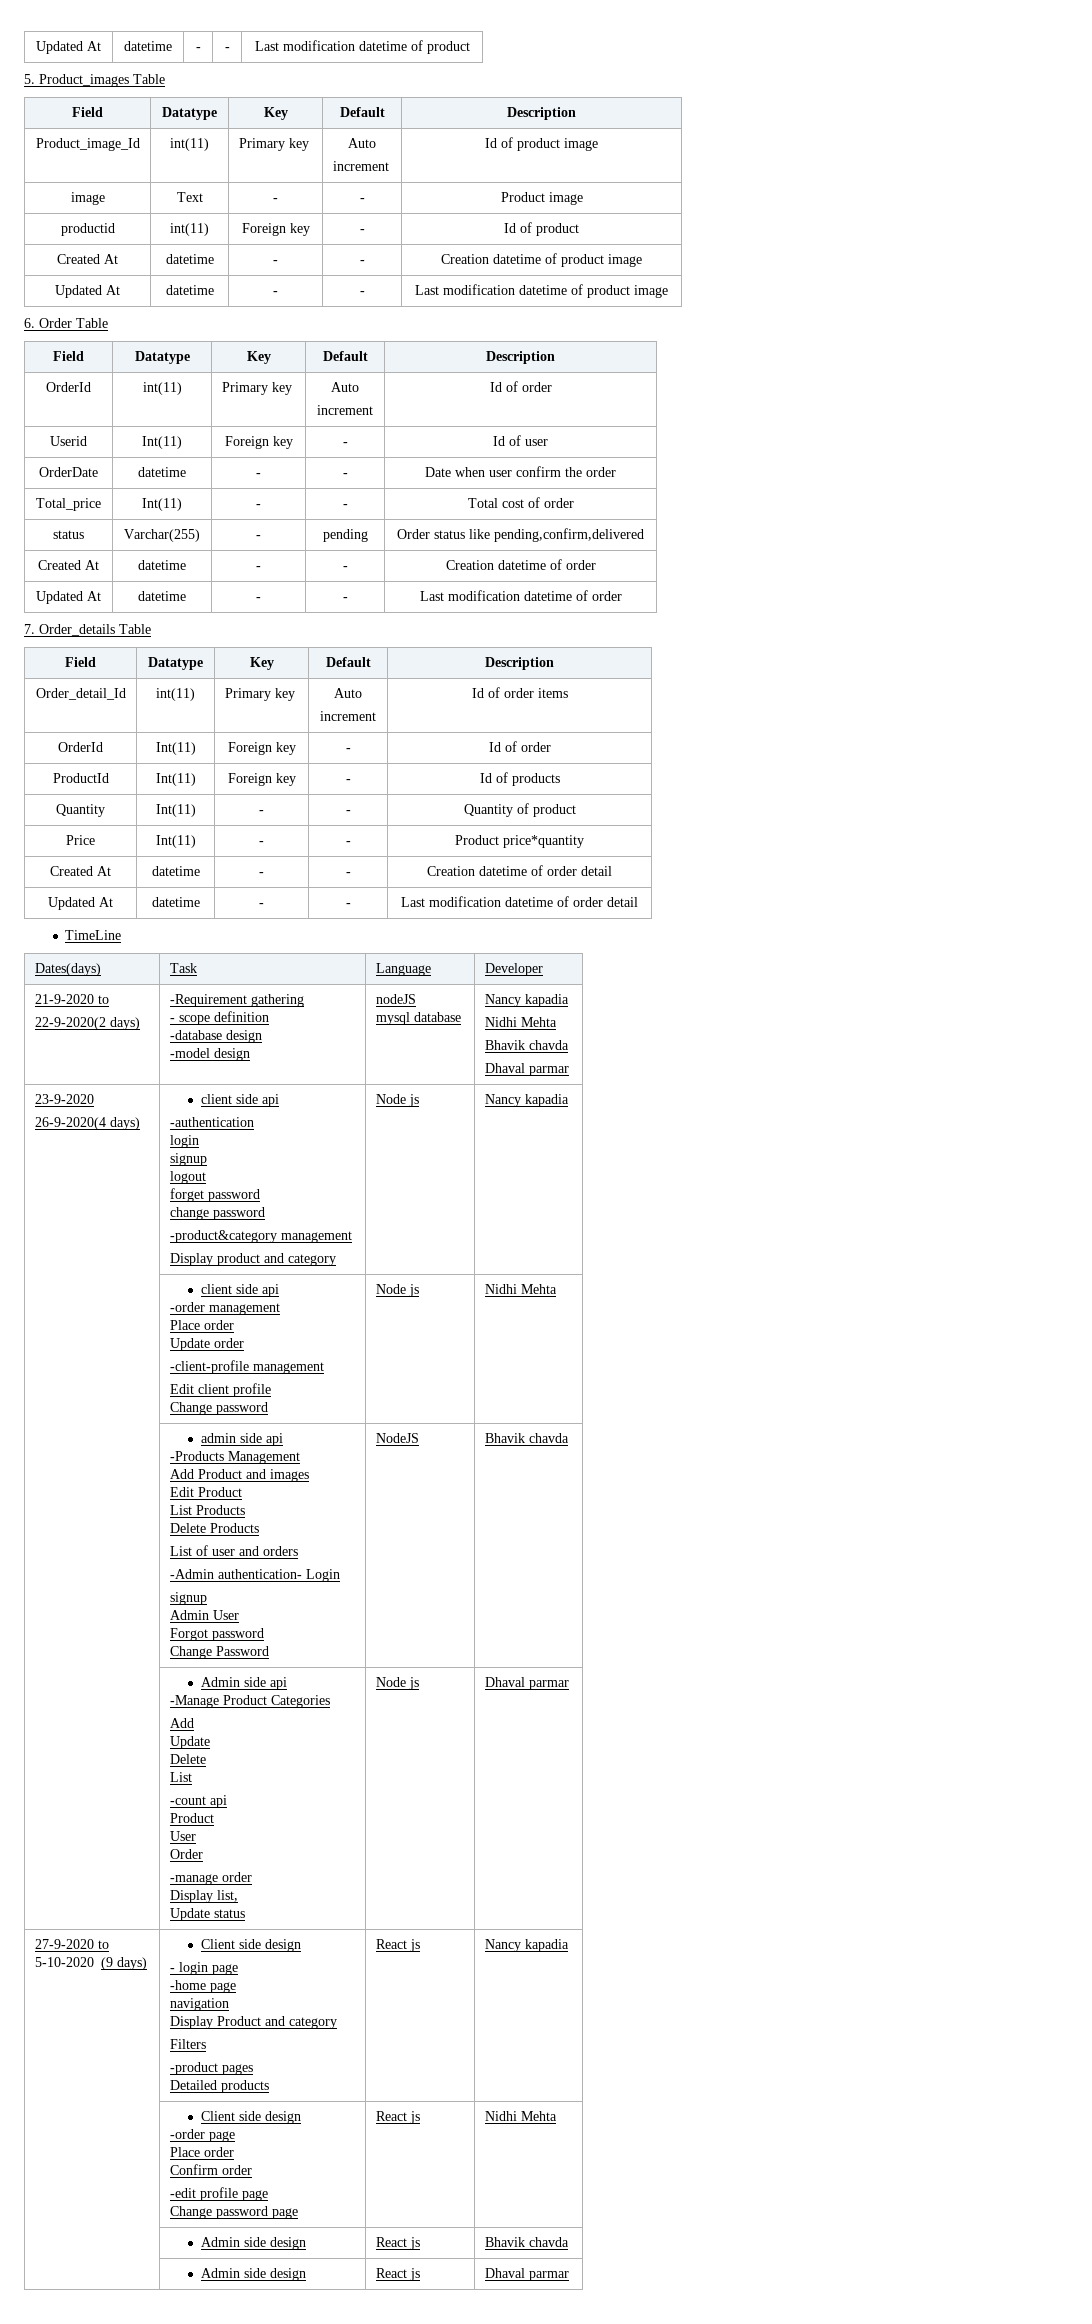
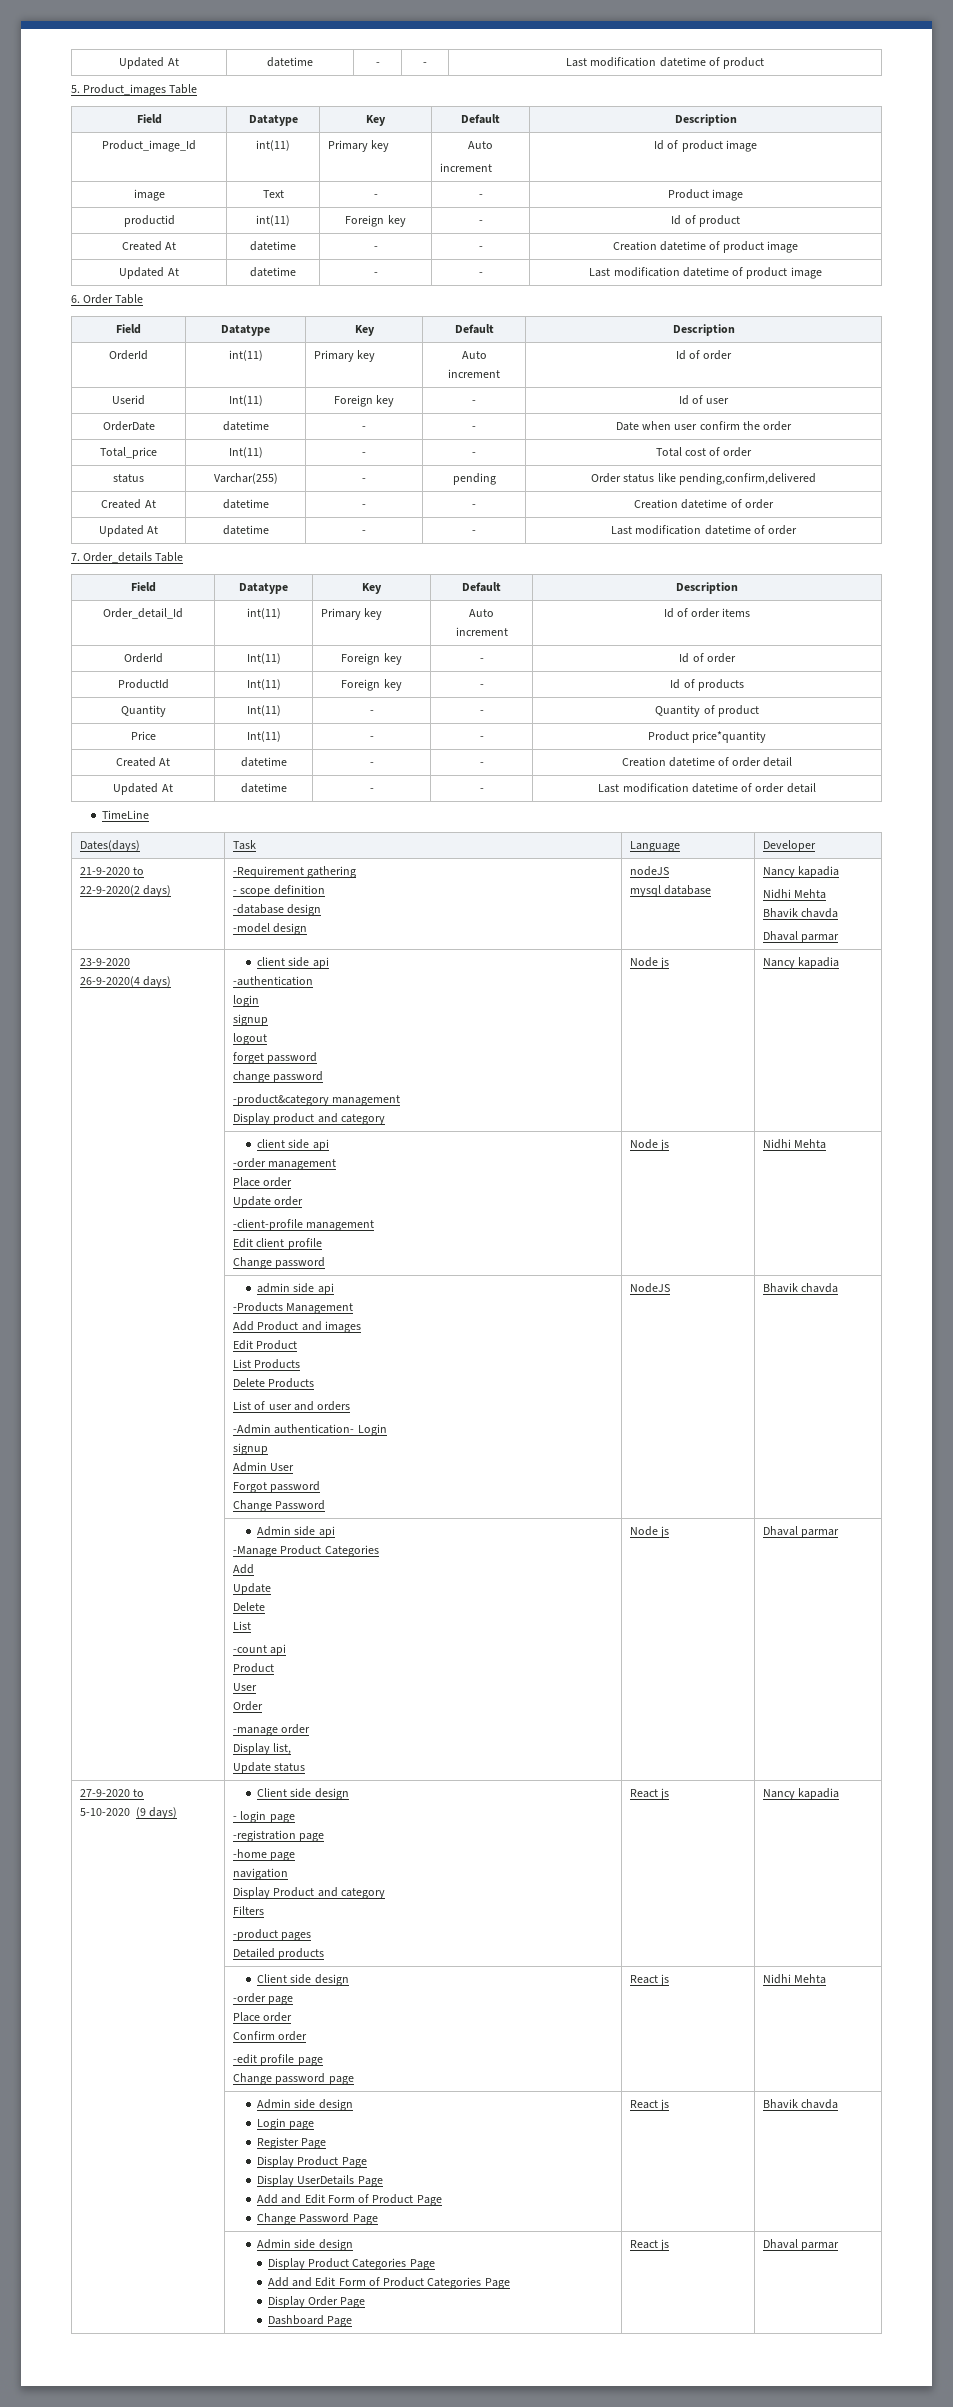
  27-9-2020 to
  5-10-2020 (9 days) | Client side design
  - login page
+ -registration page
  -home page
  navigation
  Display Product and category
  Filters
  -product pages
  Detailed products | React js | Nancy kapadia
  | Client side design
  -order page
  Place order
  Confirm order
  -edit profile page
  Change password page | React js | Nidhi Mehta
- | Admin side design | React js | Bhavik chavda
- | Admin side design | React js | Dhaval parmar
+ | Admin side design
+ Login page
+ Register Page
+ Display Product Page
+ Display UserDetails Page
+ Add and Edit Form of Product Page
+ Change Password Page | React js | Bhavik chavda
+ | Admin side design
+ Display Product Categories Page
+ Add and Edit Form of Product Categories Page
+ Display Order Page
+ Dashboard Page | React js | Dhaval parmar

